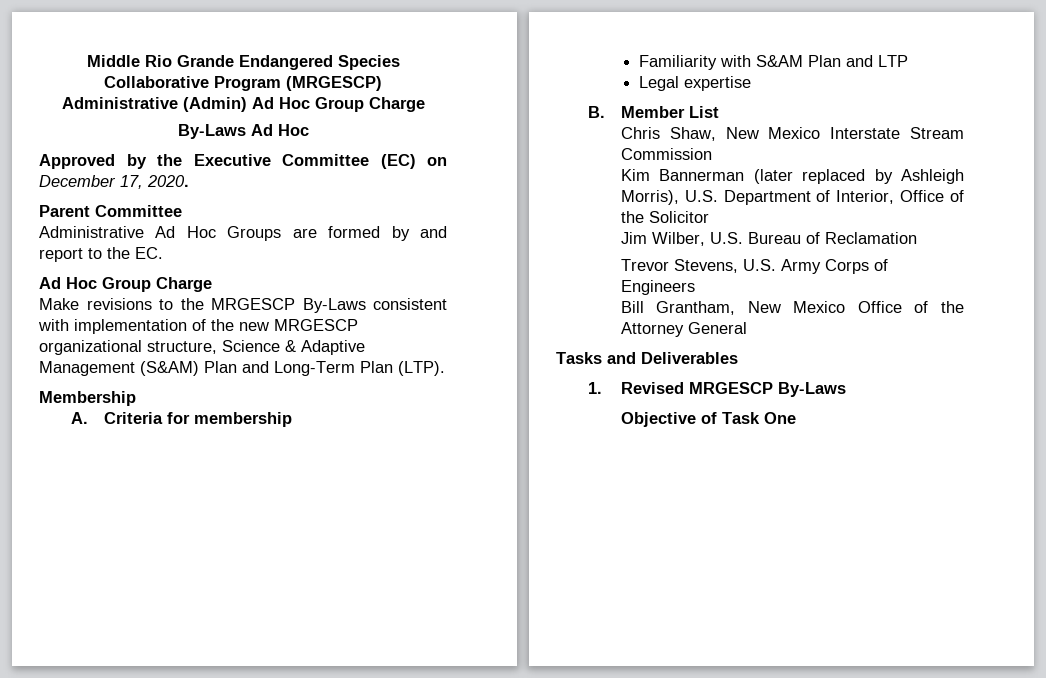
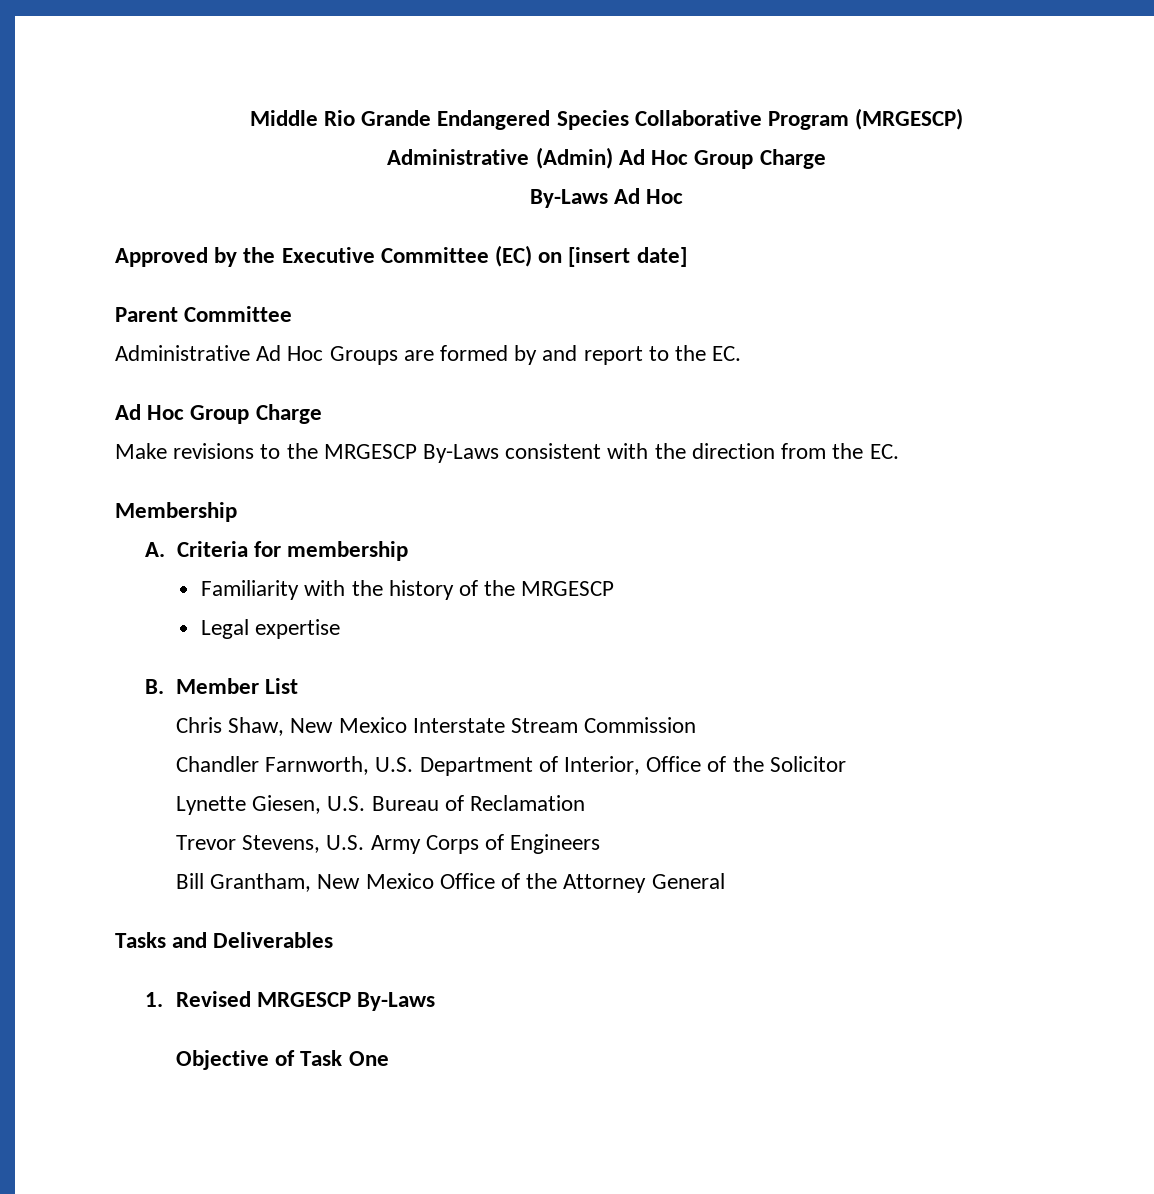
- Approved by the Executive Committee (EC) on December 17, 2020.
+ Approved by the Executive Committee (EC) on [insert date]
- Make revisions to the MRGESCP By-Laws consistent with implementation of the new MRGESCP organizational structure, Science & Adaptive Management (S&AM) Plan and Long-Term Plan (LTP).
+ Make revisions to the MRGESCP By-Laws consistent with the direction from the EC.
- Familiarity with S&AM Plan and LTP
+ Familiarity with the history of the MRGESCP
- Kim Bannerman (later replaced by Ashleigh Morris), U.S. Department of Interior, Office of the Solicitor
+ Chandler Farnworth, U.S. Department of Interior, Office of the Solicitor
- Jim Wilber, U.S. Bureau of Reclamation
+ Lynette Giesen, U.S. Bureau of Reclamation

